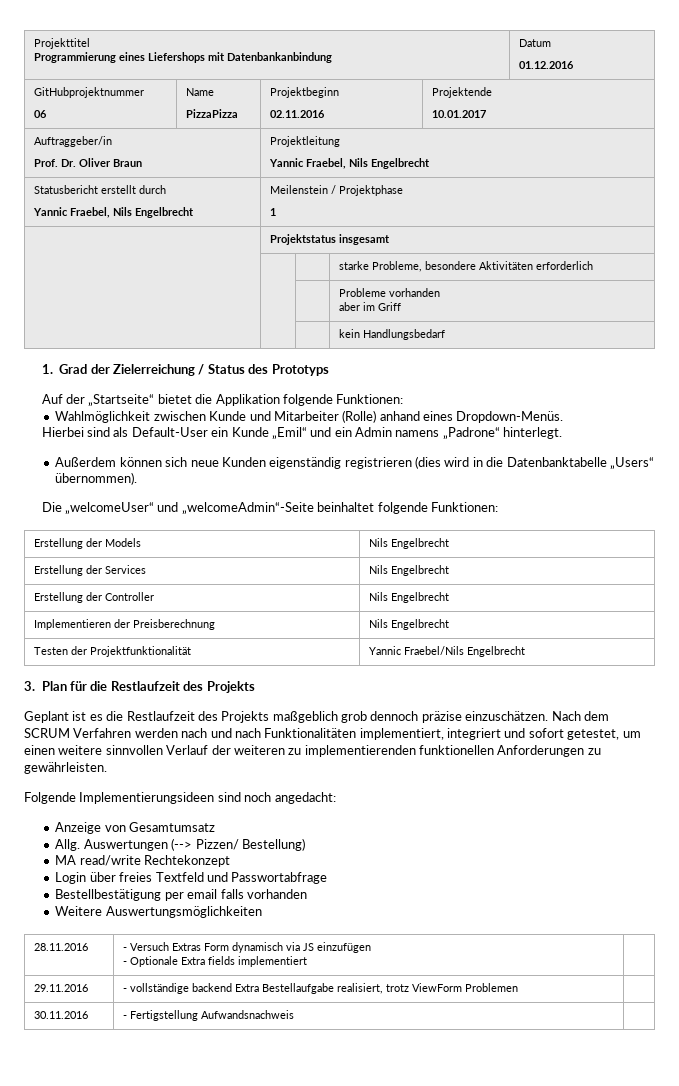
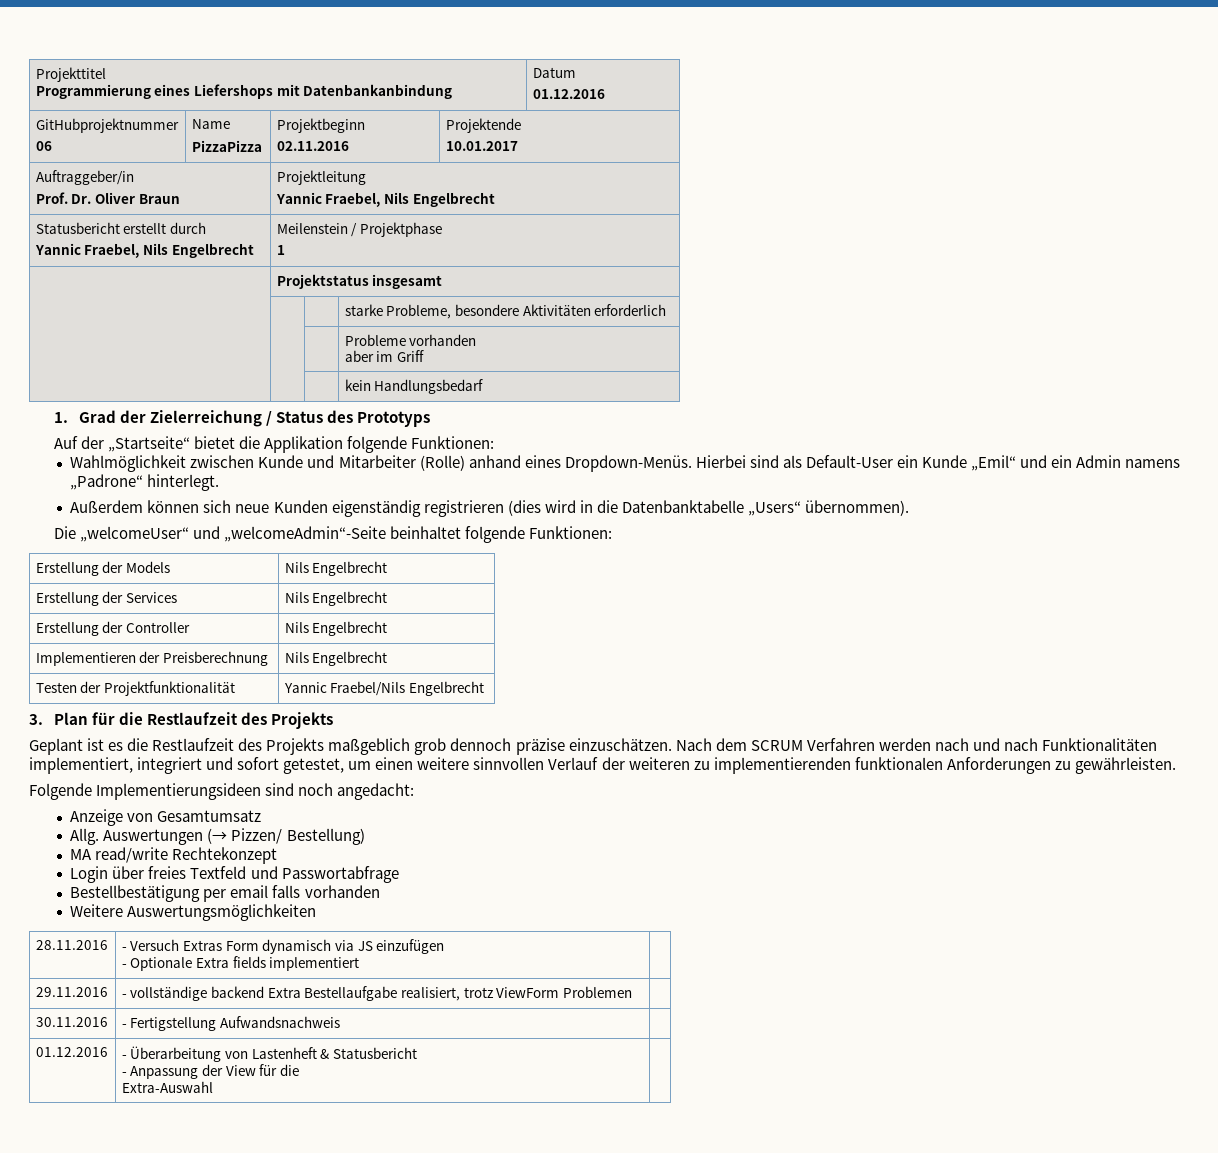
- Wahlmöglichkeit zwischen Kunde und Mitarbeiter (Rolle) anhand eines Dropdown-Menüs.
- Hierbei sind als Default-User ein Kunde „Emil“ und ein Admin namens „Padrone“ hinterlegt.
+ Wahlmöglichkeit zwischen Kunde und Mitarbeiter (Rolle) anhand eines Dropdown-Menüs. Hierbei sind als Default-User ein Kunde „Emil“ und ein Admin namens „Padrone“ hinterlegt.
- Nach dem SCRUM Verfahren werden nach und nach Funktionalitäten implementiert, integriert und sofort getestet, um einen weitere sinnvollen Verlauf der weiteren zu implementierenden funktionellen Anforderungen zu gewährleisten.
+ Nach dem SCRUM Verfahren werden nach und nach Funktionalitäten implementiert, integriert und sofort getestet, um einen weitere sinnvollen Verlauf der weiteren zu implementierenden funktionalen Anforderungen zu gewährleisten.
- Auswertungen (--> Pizzen/ Bestellung)
+ Auswertungen (→ Pizzen/ Bestellung)
+ 01.12.2016 | - Überarbeitung von Lastenheft & Statusbericht
+ - Anpassung der View für die
+ Extra-Auswahl |

